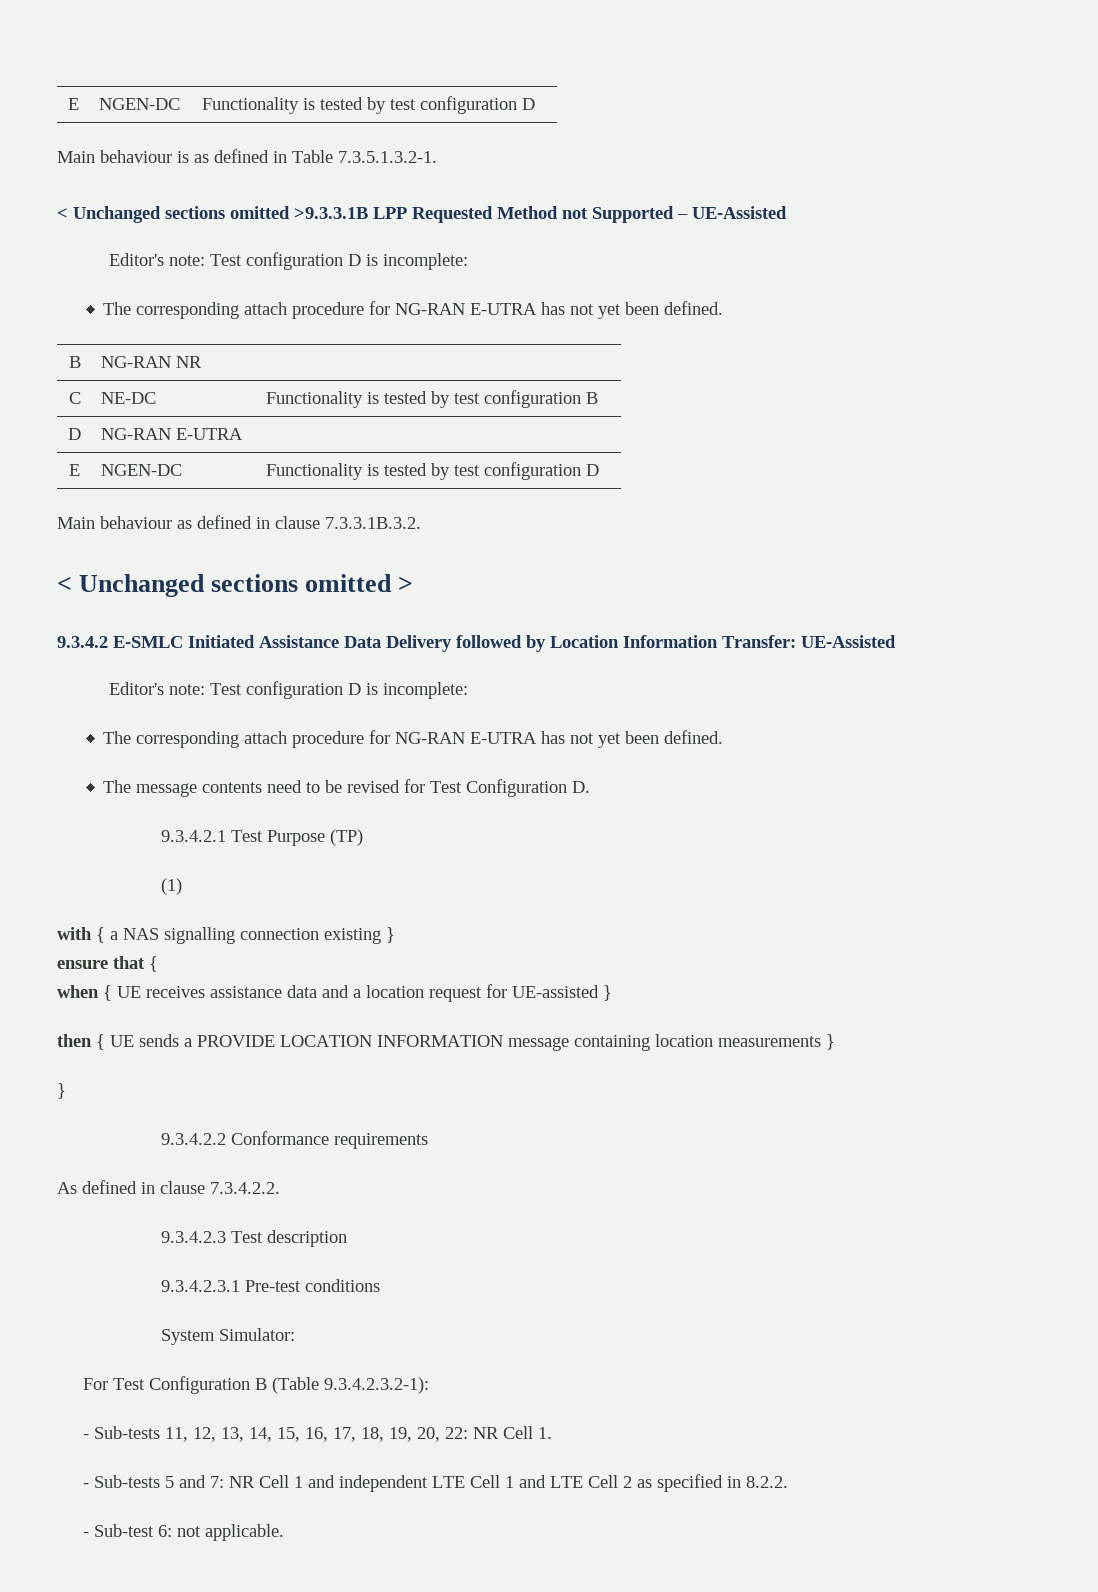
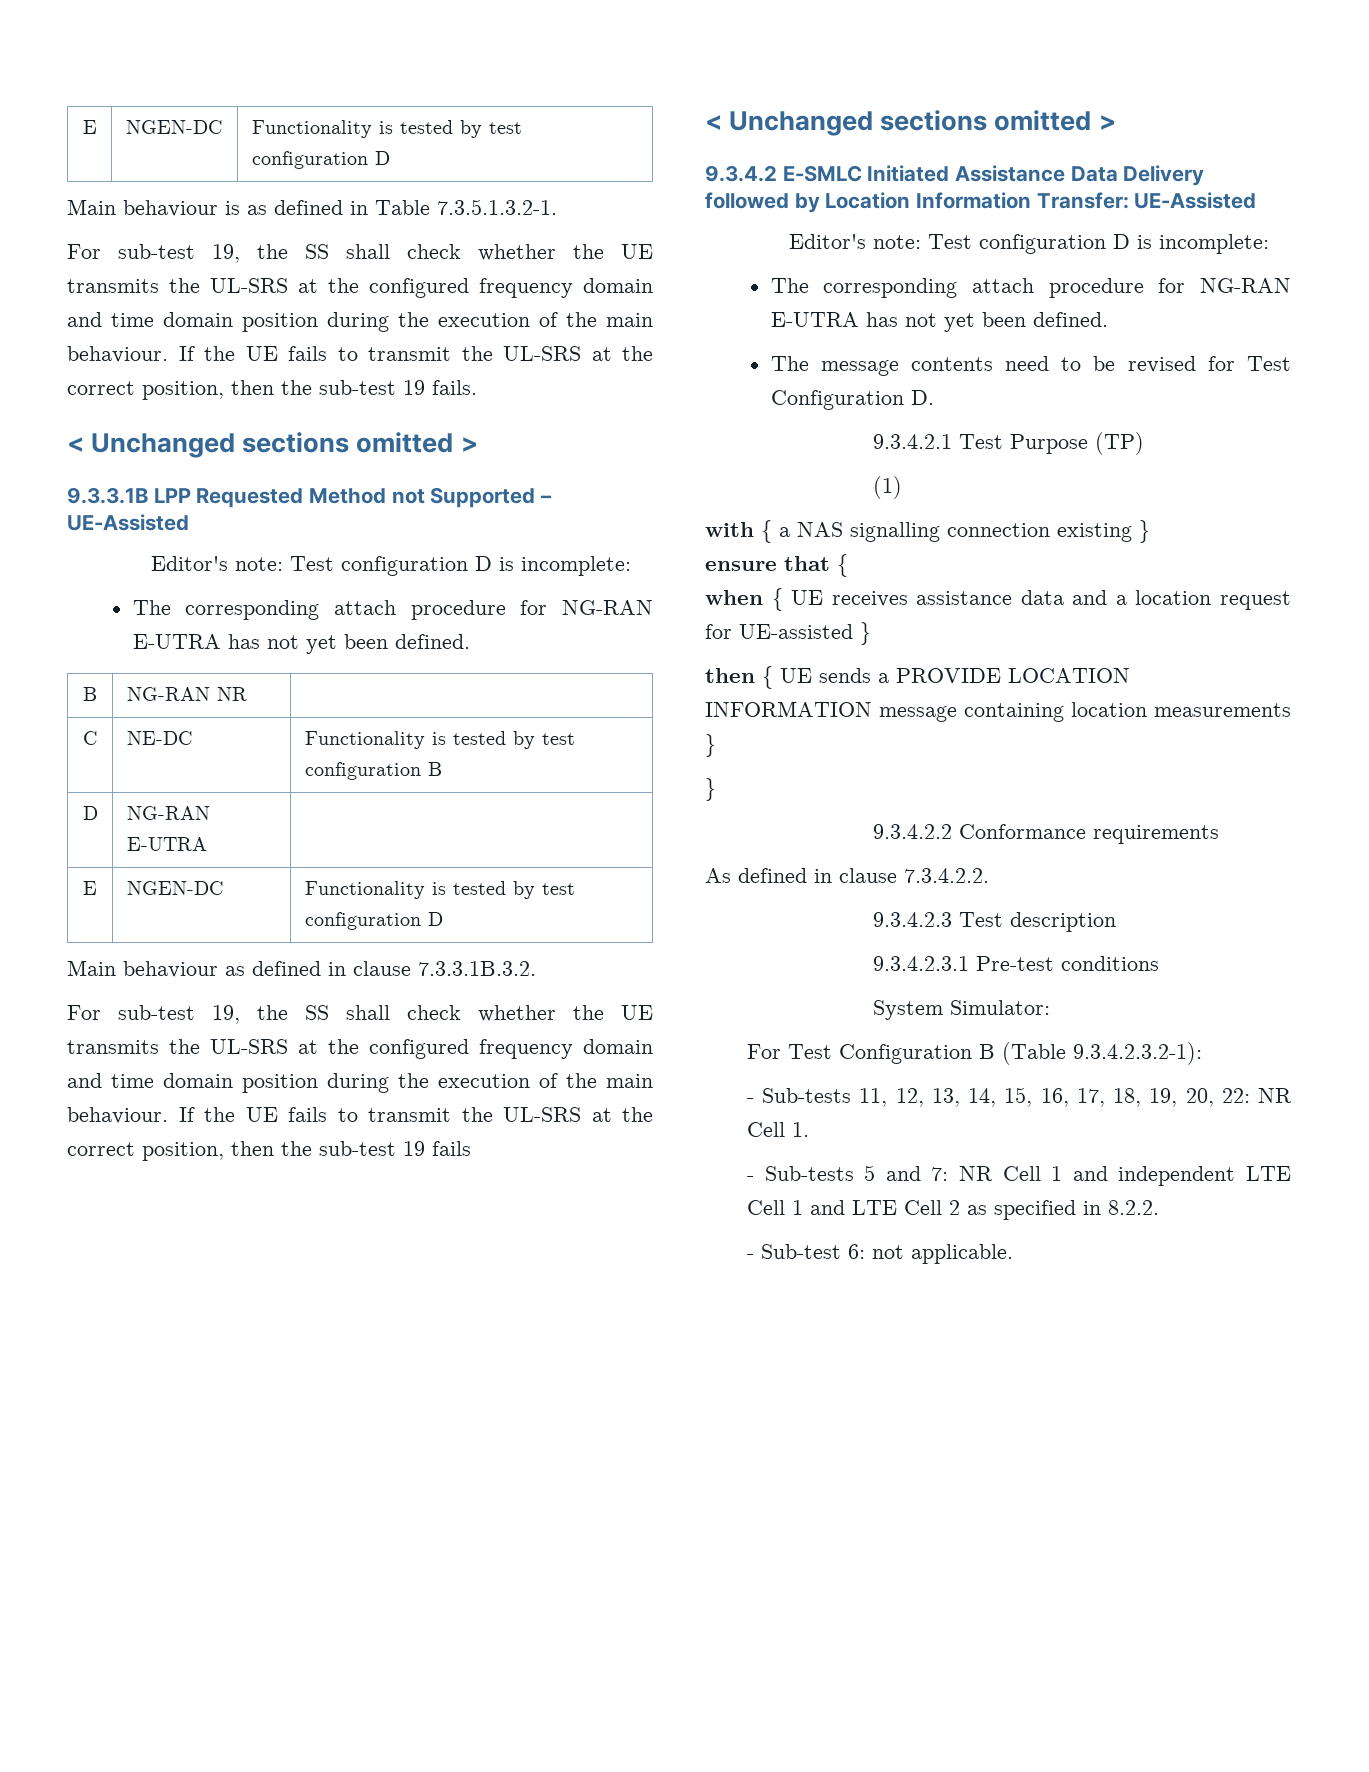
- < Unchanged sections omitted >9.3.3.1B LPP Requested Method not Supported – UE-Assisted
+ For sub-test 19, the SS shall check whether the UE transmits the UL-SRS at the configured frequency domain and time domain position during the execution of the main behaviour. If the UE fails to transmit the UL-SRS at the correct position, then the sub-test 19 fails.
+ < Unchanged sections omitted >
+ 9.3.3.1B LPP Requested Method not Supported – UE-Assisted
+ For sub-test 19, the SS shall check whether the UE transmits the UL-SRS at the configured frequency domain and time domain position during the execution of the main behaviour. If the UE fails to transmit the UL-SRS at the correct position, then the sub-test 19 fails

